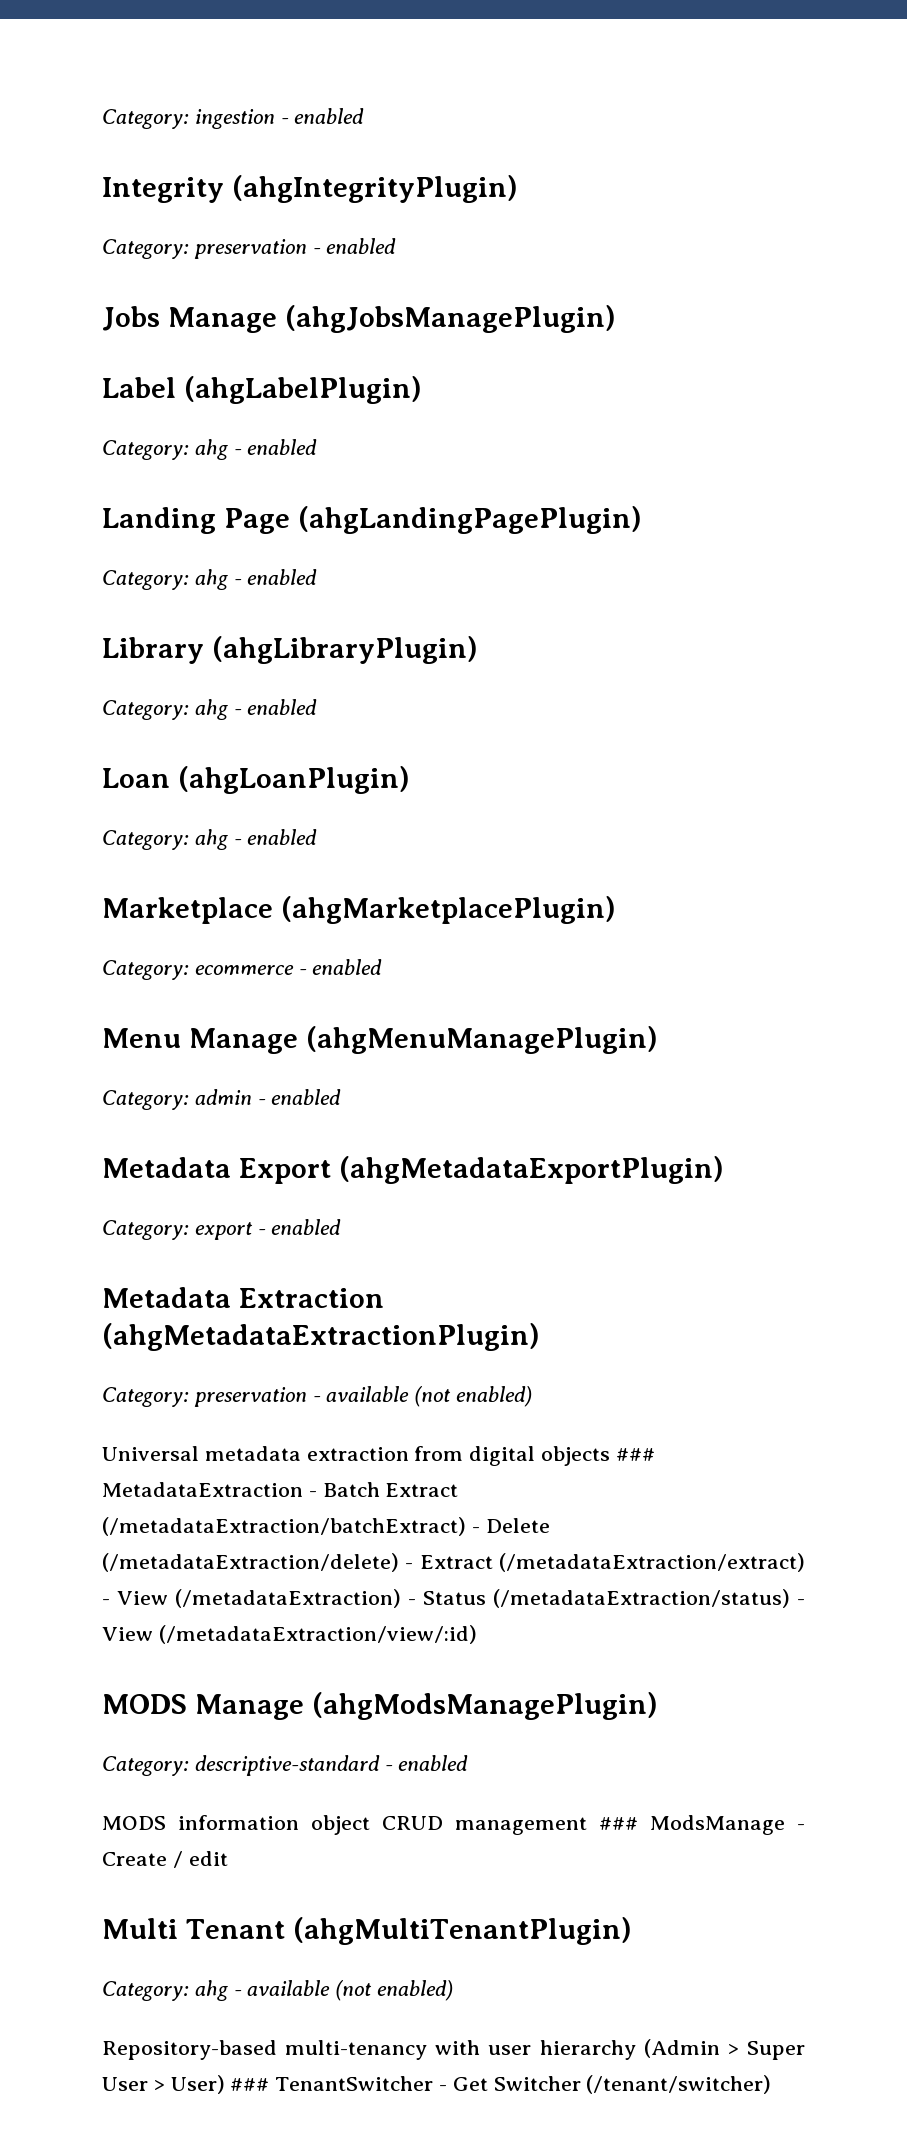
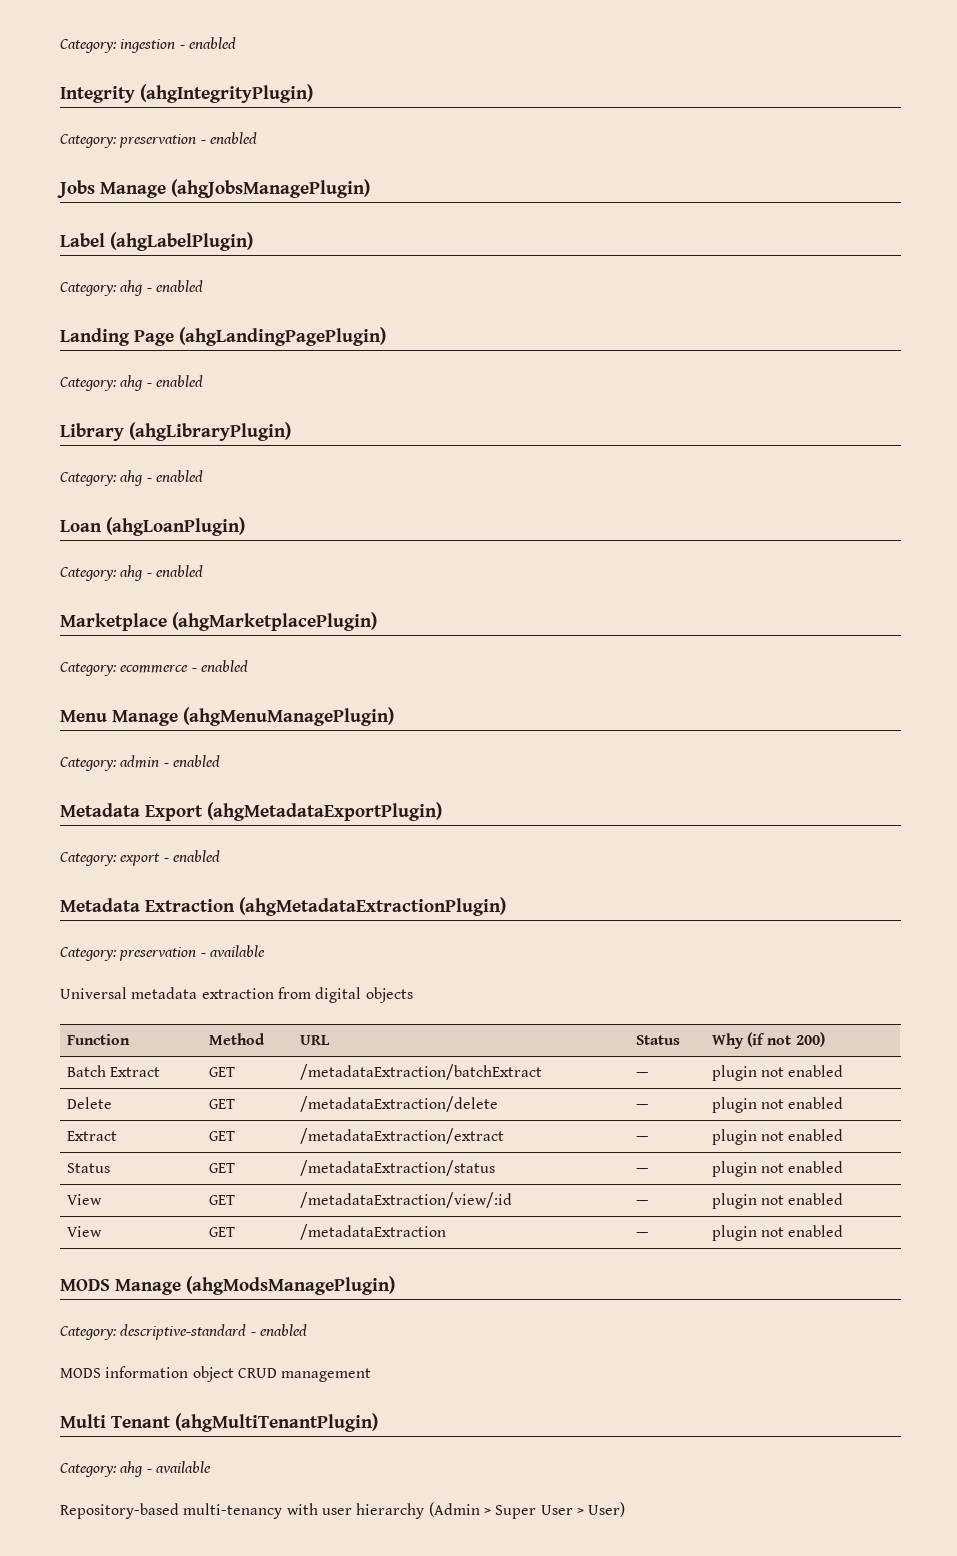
- Category: preservation - available (not enabled)
+ Category: preservation - available
- Universal metadata extraction from digital objects ### MetadataExtraction - Batch Extract (/metadataExtraction/batchExtract) - Delete (/metadataExtraction/delete) - Extract (/metadataExtraction/extract) - View (/metadataExtraction) - Status (/metadataExtraction/status) - View (/metadataExtraction/view/:id)
+ Universal metadata extraction from digital objects
+ Function | Method | URL | Status | Why (if not 200)
+ Batch Extract | GET | /metadataExtraction/batchExtract | — | plugin not enabled
+ Delete | GET | /metadataExtraction/delete | — | plugin not enabled
+ Extract | GET | /metadataExtraction/extract | — | plugin not enabled
+ Status | GET | /metadataExtraction/status | — | plugin not enabled
+ View | GET | /metadataExtraction/view/:id | — | plugin not enabled
+ View | GET | /metadataExtraction | — | plugin not enabled
- MODS information object CRUD management ### ModsManage - Create / edit
+ MODS information object CRUD management
- Category: ahg - available (not enabled)
+ Category: ahg - available
- Repository-based multi-tenancy with user hierarchy (Admin > Super User > User) ### TenantSwitcher - Get Switcher (/tenant/switcher)
+ Repository-based multi-tenancy with user hierarchy (Admin > Super User > User)

